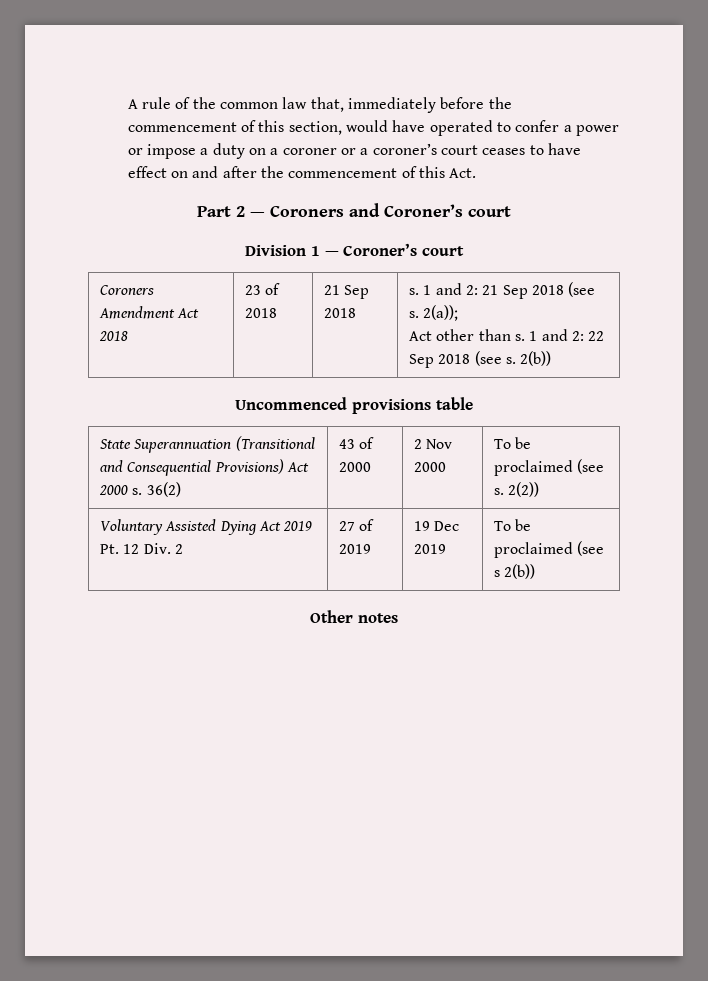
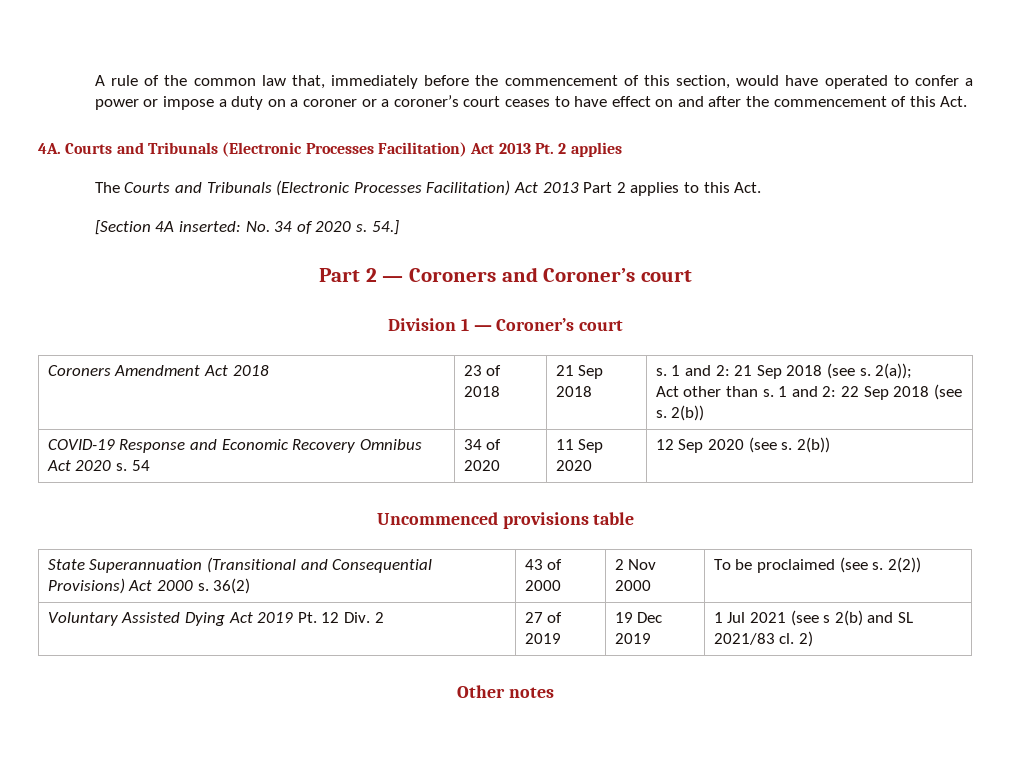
+ 4A. Courts and Tribunals (Electronic Processes Facilitation) Act 2013 Pt. 2 applies
+ The Courts and Tribunals (Electronic Processes Facilitation) Act 2013 Part 2 applies to this Act.
+ [Section 4A inserted: No. 34 of 2020 s. 54.]
+ COVID-19 Response and Economic Recovery Omnibus Act 2020 s. 54 | 34 of 2020 | 11 Sep 2020 | 12 Sep 2020 (see s. 2(b))
- Voluntary Assisted Dying Act 2019 Pt. 12 Div. 2 | 27 of 2019 | 19 Dec 2019 | To be proclaimed (see s 2(b))
+ Voluntary Assisted Dying Act 2019 Pt. 12 Div. 2 | 27 of 2019 | 19 Dec 2019 | 1 Jul 2021 (see s 2(b) and SL 2021/83 cl. 2)

